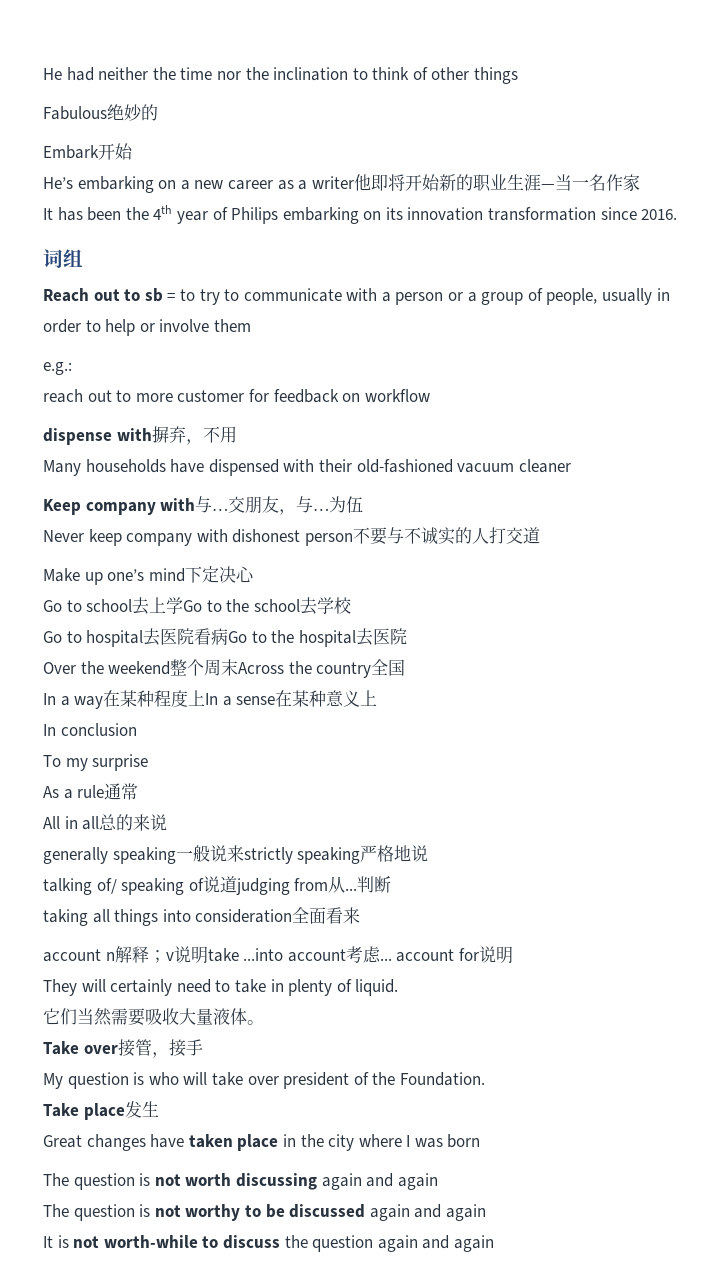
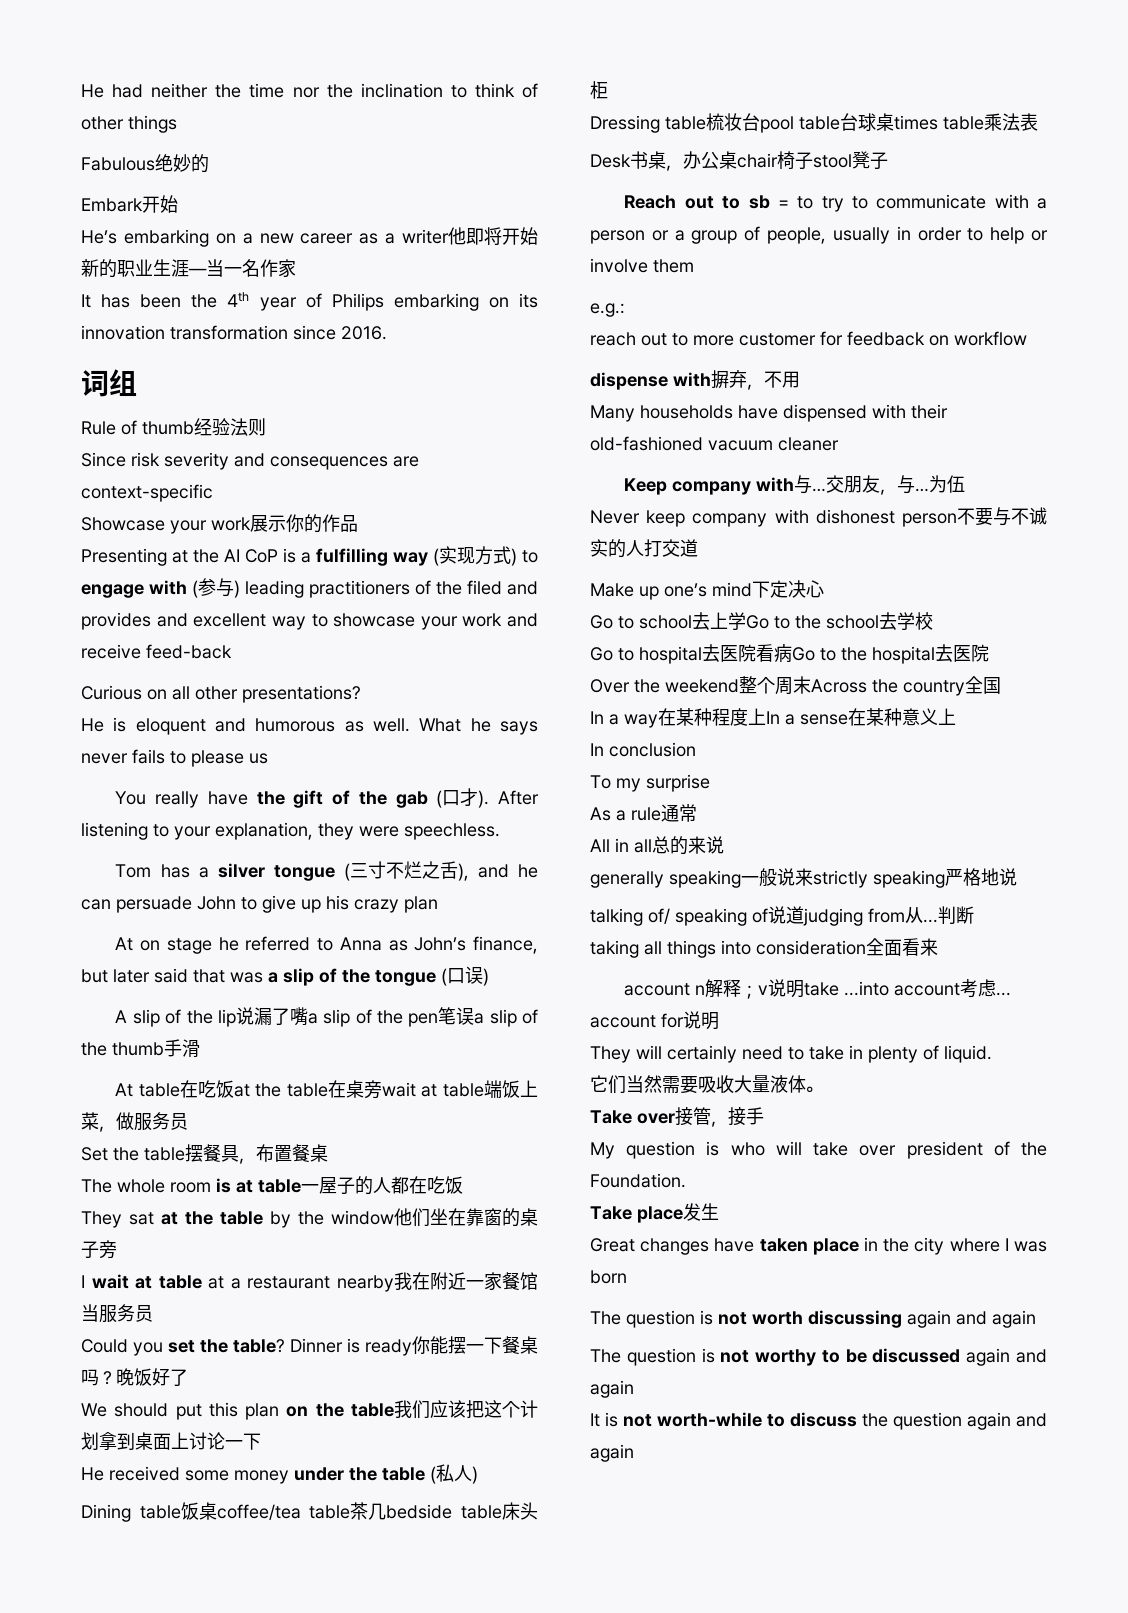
+ Rule of thumb经验法则
+ Since risk severity and consequences are context-specific
+ Showcase your work展示你的作品
+ Presenting at the AI CoP is a fulfilling way (实现方式) to engage with (参与) leading practitioners of the filed and provides and excellent way to showcase your work and receive feed-back
+ Curious on all other presentations?
+ He is eloquent and humorous as well. What he says never fails to please us
+ You really have the gift of the gab (口才). After listening to your explanation, they were speechless.
+ Tom has a silver tongue (三寸不烂之舌), and he can persuade John to give up his crazy plan
+ At on stage he referred to Anna as John’s finance, but later said that was a slip of the tongue (口误)
+ A slip of the lip说漏了嘴a slip of the pen笔误a slip of the thumb手滑
+ At table在吃饭at the table在桌旁wait at table端饭上菜，做服务员
+ Set the table摆餐具，布置餐桌
+ The whole room is at table一屋子的人都在吃饭
+ They sat at the table by the window他们坐在靠窗的桌子旁
+ I wait at table at a restaurant nearby我在附近一家餐馆当服务员
+ Could you set the table? Dinner is ready你能摆一下餐桌吗？晚饭好了
+ We should put this plan on the table我们应该把这个计划拿到桌面上讨论一下
+ He received some money under the table (私人)
+ Dining table饭桌coffee/tea table茶几bedside table床头柜
+ Dressing table梳妆台pool table台球桌times table乘法表
+ Desk书桌，办公桌chair椅子stool凳子

